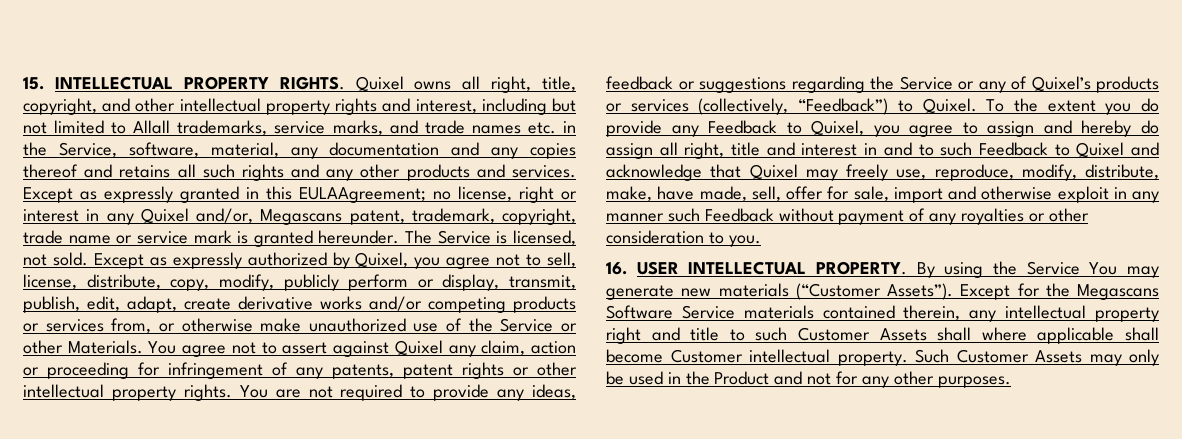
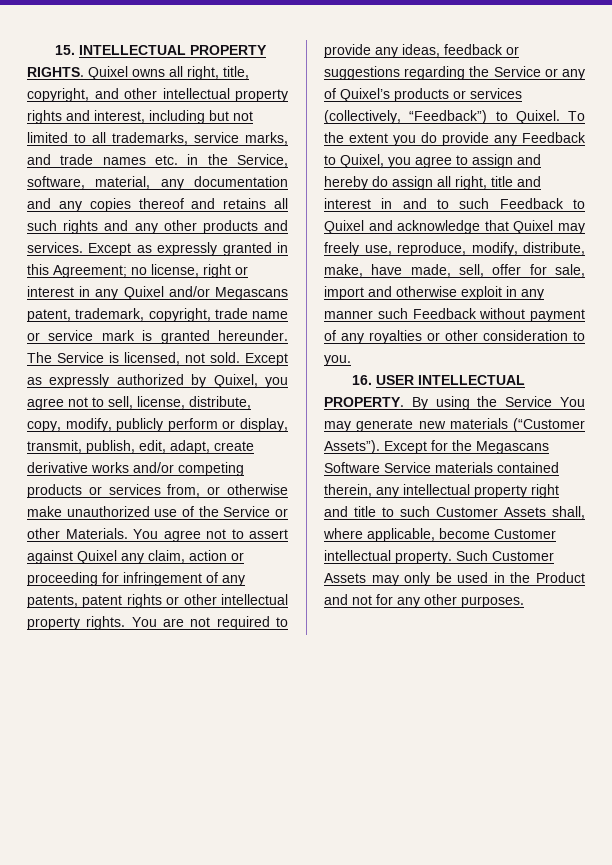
- Quixel owns all right, title, copyright, and other intellectual property rights and interest, including but not limited to Allall trademarks, service marks, and trade names etc. in the Service, software, material, any documentation and any copies thereof and retains all such rights and any other products and services.
+ Quixel owns all right, title, copyright, and other intellectual property rights and interest, including but not limited to all trademarks, service marks, and trade names etc. in the Service, software, material, any documentation and any copies thereof and retains all such rights and any other products and services.
- Except as expressly granted in this EULAAgreement; no license, right or interest in any Quixel and/or, Megascans patent, trademark, copyright, trade name or service mark is granted hereunder.
+ Except as expressly granted in this Agreement; no license, right or interest in any Quixel and/or Megascans patent, trademark, copyright, trade name or service mark is granted hereunder.
- Except for the Megascans Software Service materials contained therein, any intellectual property right and title to such Customer Assets shall where applicable shall become Customer intellectual property.
+ Except for the Megascans Software Service materials contained therein, any intellectual property right and title to such Customer Assets shall, where applicable, become Customer intellectual property.

